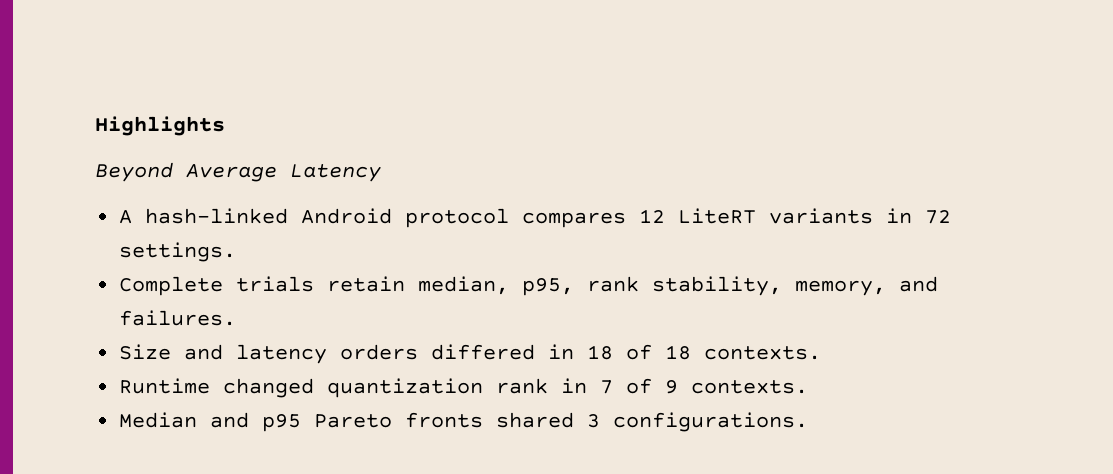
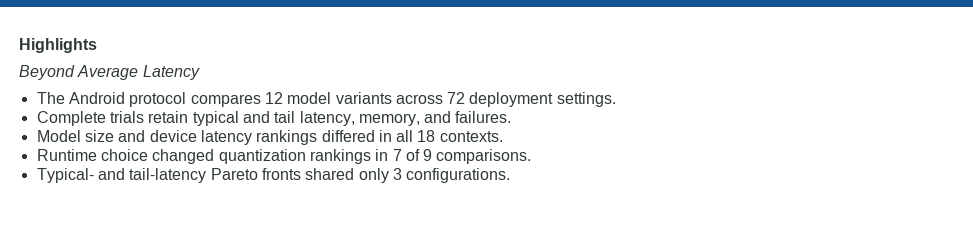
- A hash-linked Android protocol compares 12 LiteRT variants in 72 settings.
+ The Android protocol compares 12 model variants across 72 deployment settings.
- Complete trials retain median, p95, rank stability, memory, and failures.
+ Complete trials retain typical and tail latency, memory, and failures.
- Size and latency orders differed in 18 of 18 contexts.
+ Model size and device latency rankings differed in all 18 contexts.
- Runtime changed quantization rank in 7 of 9 contexts.
- Median and p95 Pareto fronts shared 3 configurations.
+ Runtime choice changed quantization rankings in 7 of 9 comparisons.
+ Typical- and tail-latency Pareto fronts shared only 3 configurations.

